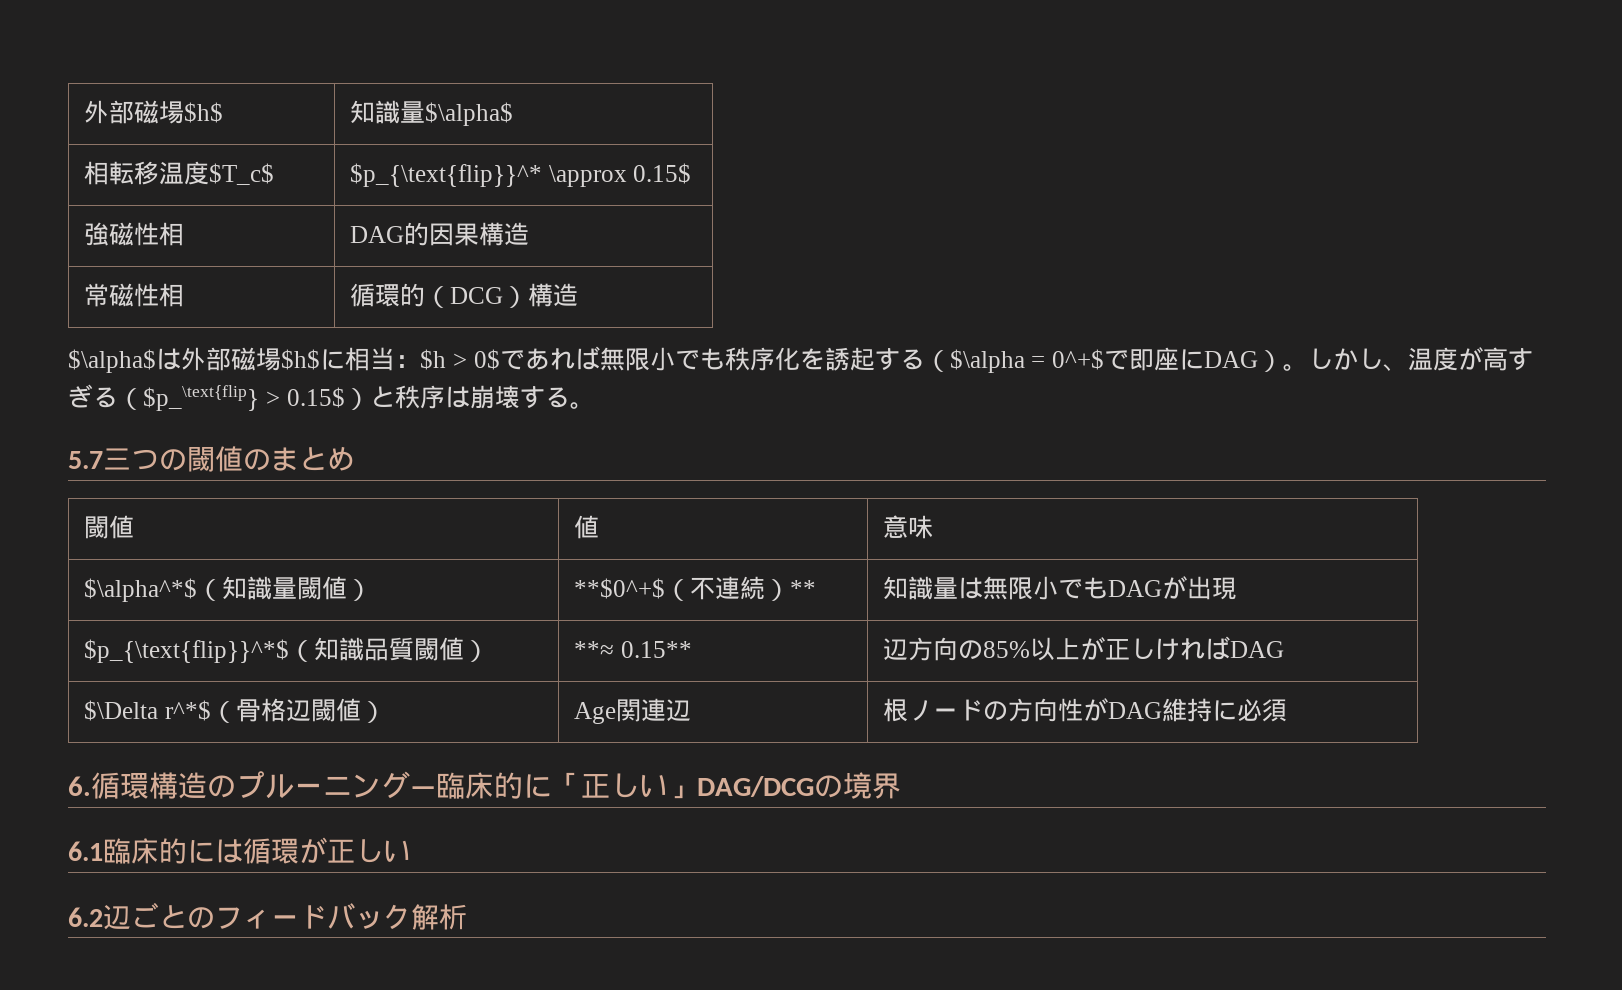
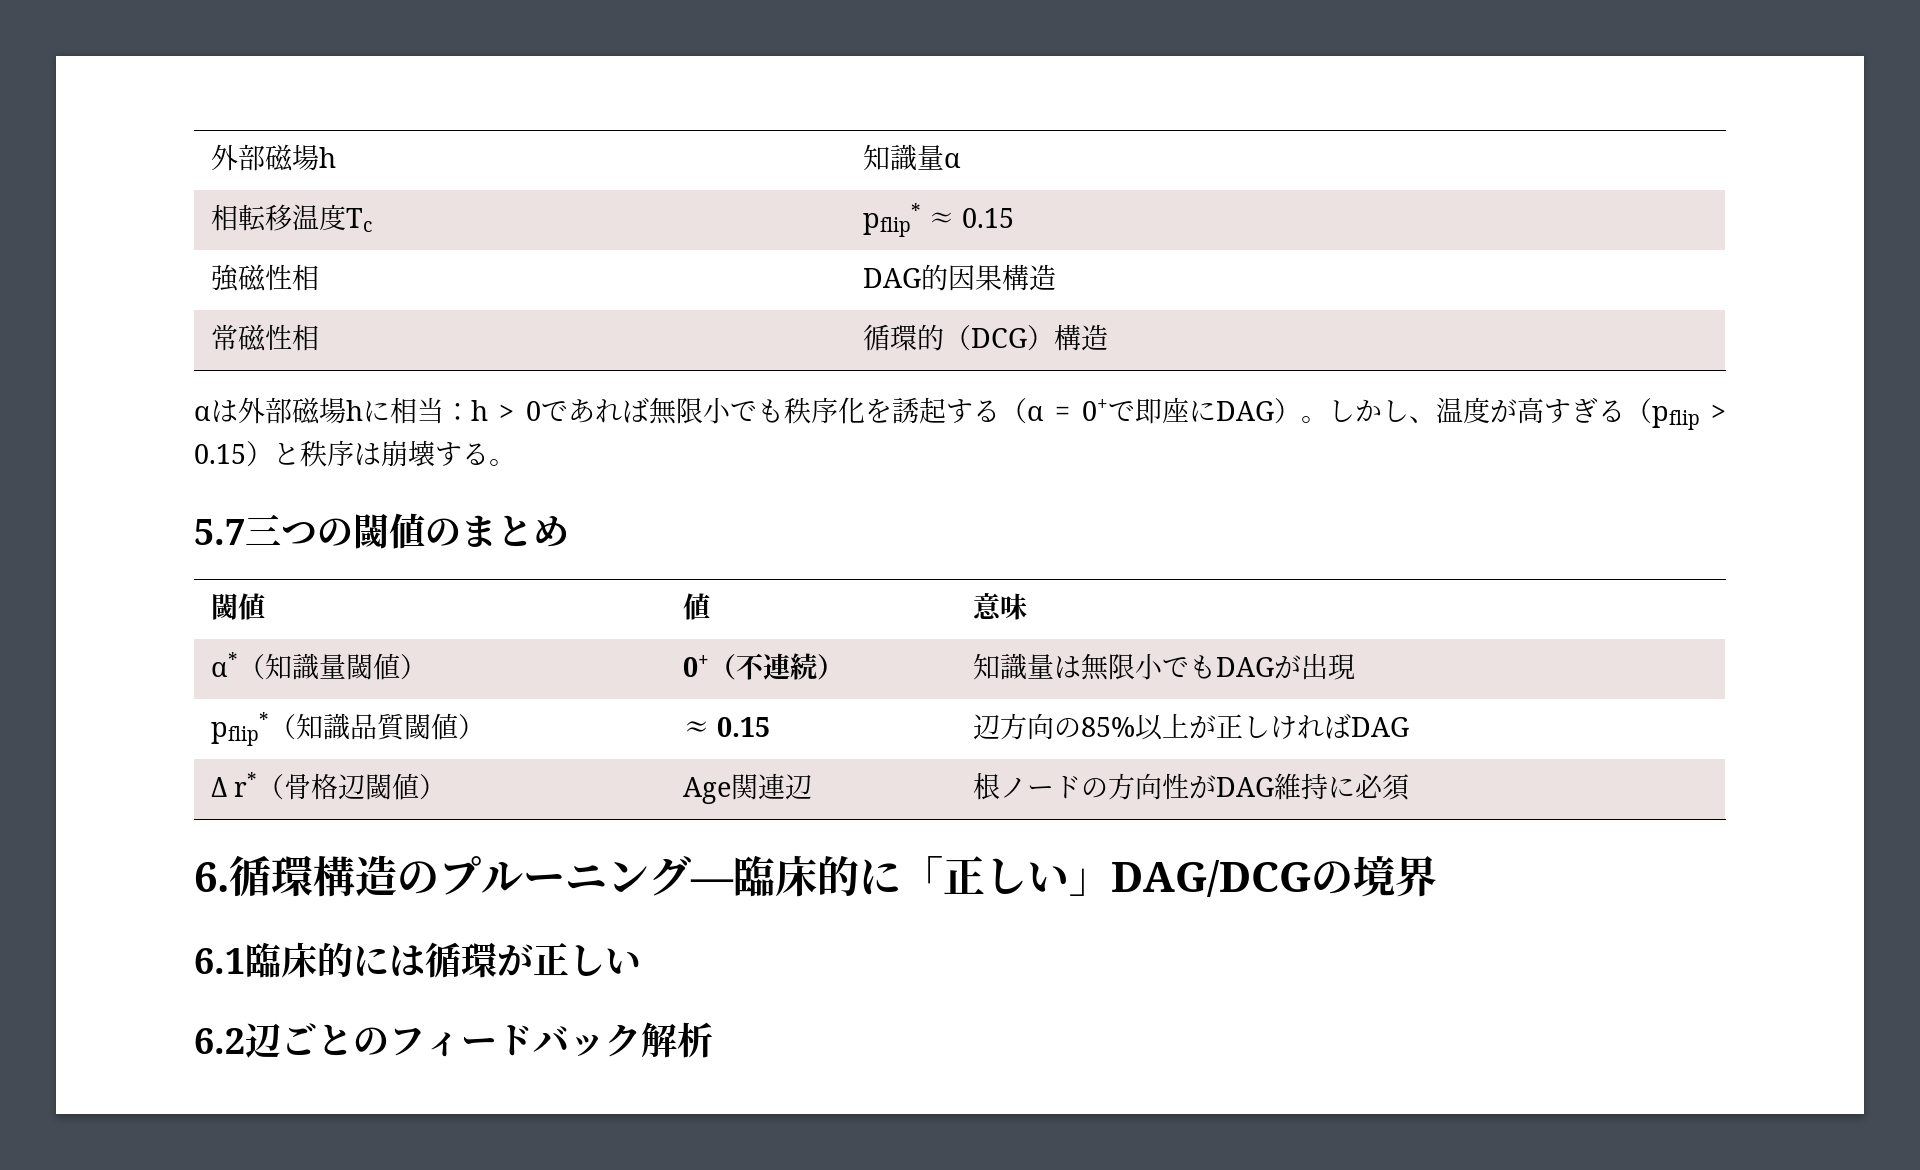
- 外部磁場$h$ | 知識量$\alpha$
+ 外部磁場h | 知識量α
- 相転移温度$T_c$ | $p_{\text{flip}}^* \approx 0.15$
+ 相転移温度Tc | pflip* ≈ 0.15
- $\alpha$は外部磁場$h$に相当：$h > 0$であれば無限小でも秩序化を誘起する（$\alpha = 0^+$で即座にDAG）。
+ αは外部磁場hに相当：h > 0であれば無限小でも秩序化を誘起する（α = 0+で即座にDAG）。
- しかし、温度が高すぎる（$p_\text{flip} > 0.15$）と秩序は崩壊する。
+ しかし、温度が高すぎる（pflip > 0.15）と秩序は崩壊する。
- $\alpha^*$（知識量閾値） | **$0^+$（不連続）** | 知識量は無限小でもDAGが出現
+ α*（知識量閾値） | 0+（不連続） | 知識量は無限小でもDAGが出現
- $p_{\text{flip}}^*$（知識品質閾値） | **≈ 0.15** | 辺方向の85%以上が正しければDAG
+ pflip*（知識品質閾値） | ≈ 0.15 | 辺方向の85%以上が正しければDAG
- $\Delta r^*$（骨格辺閾値） | Age関連辺 | 根ノードの方向性がDAG維持に必須
+ Δ r*（骨格辺閾値） | Age関連辺 | 根ノードの方向性がDAG維持に必須

